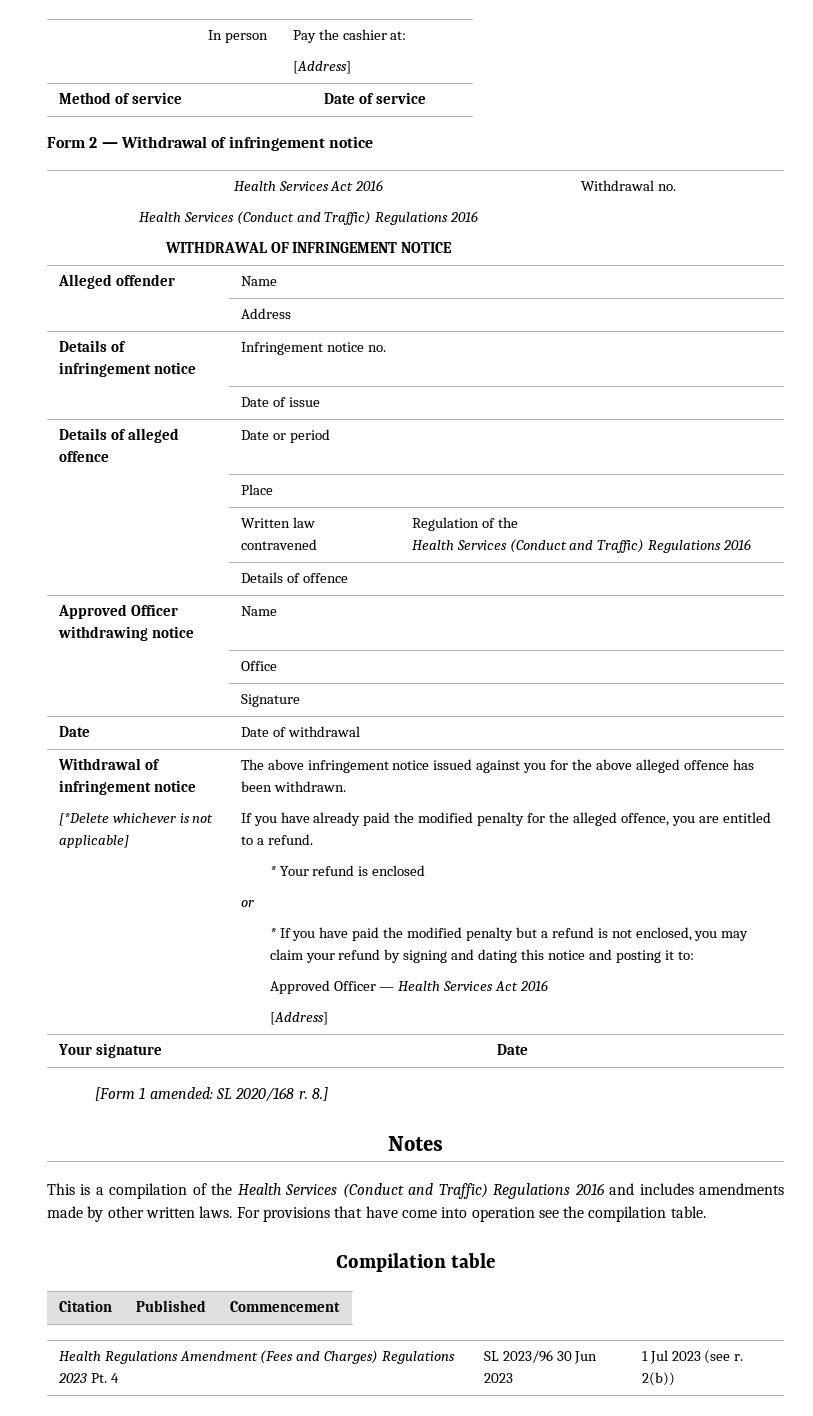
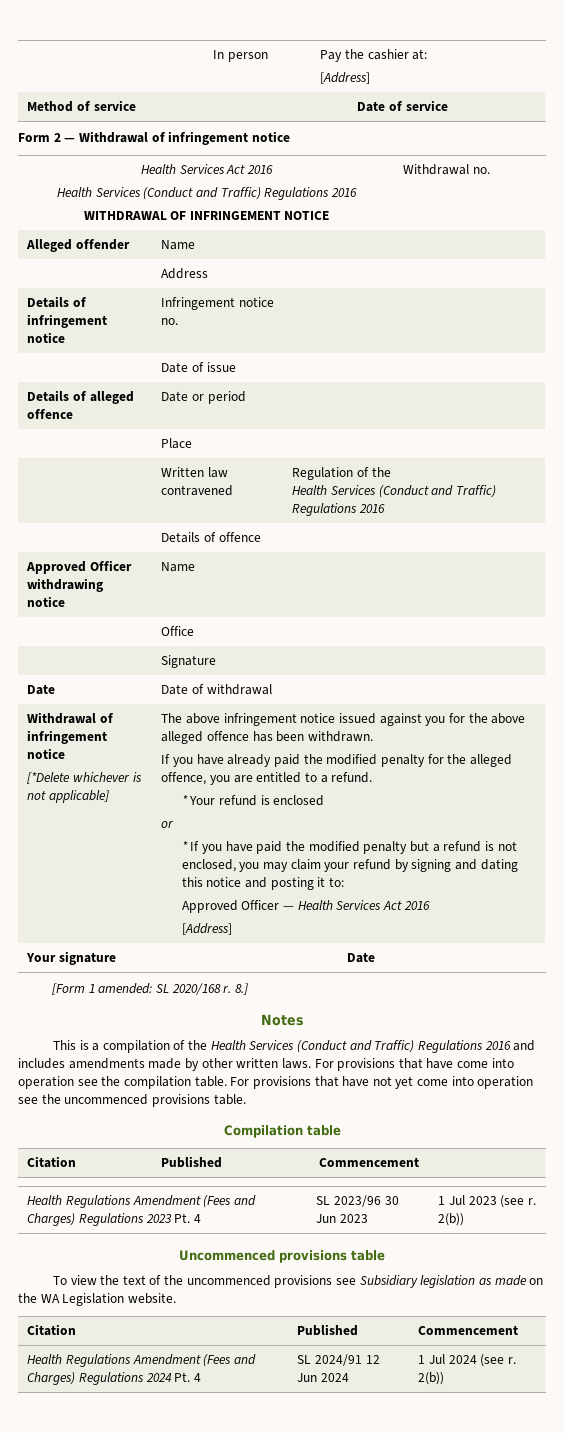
+ For provisions that have not yet come into operation see the uncommenced provisions table.
+ Uncommenced provisions table
+ To view the text of the uncommenced provisions see Subsidiary legislation as made on the WA Legislation website.
+ Citation | Published | Commencement
+ Health Regulations Amendment (Fees and Charges) Regulations 2024 Pt. 4 | SL 2024/91 12 Jun 2024 | 1 Jul 2024 (see r. 2(b))

